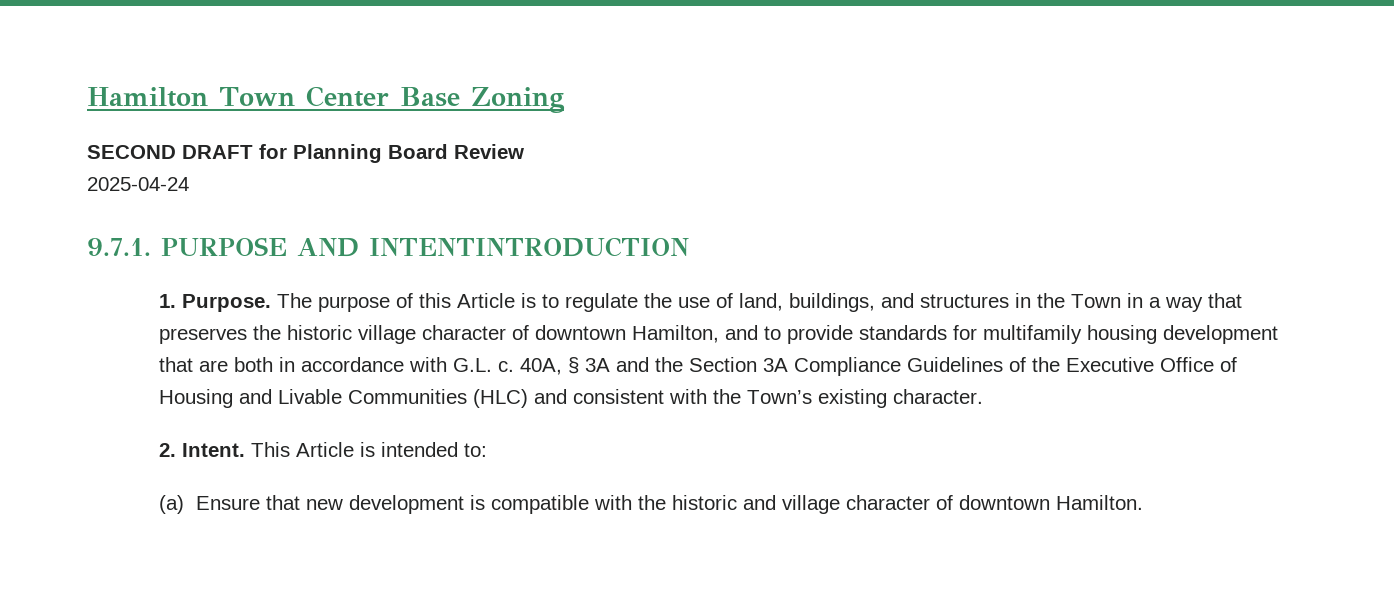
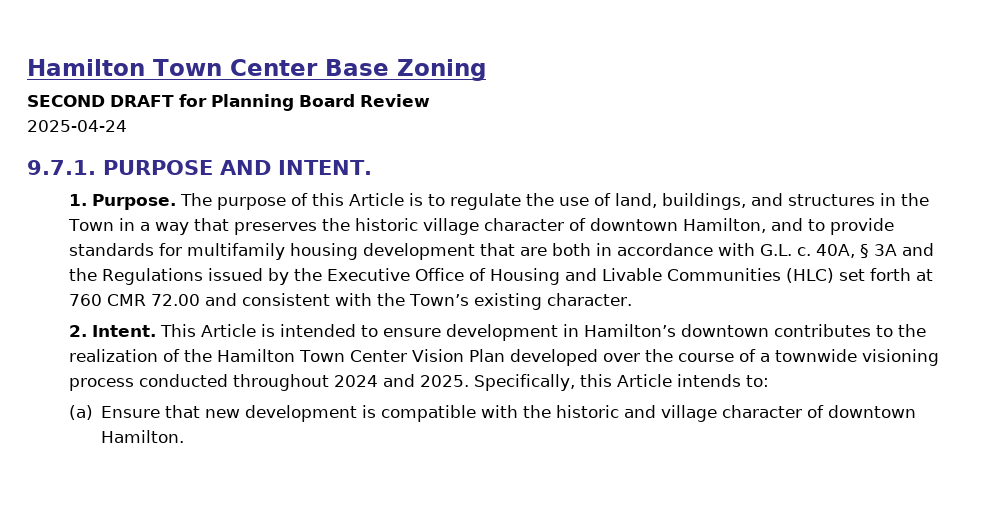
- 9.7.1. PURPOSE AND INTENTINTRODUCTION
+ 9.7.1. PURPOSE AND INTENT.
- 40A, § 3A and the Section 3A Compliance Guidelines of the Executive Office of Housing and Livable Communities (HLC) and consistent with the Town’s existing character.
+ 40A, § 3A and the Regulations issued by the Executive Office of Housing and Livable Communities (HLC) set forth at 760 CMR 72.00 and consistent with the Town’s existing character.
- This Article is intended to:
+ This Article is intended to ensure development in Hamilton’s downtown contributes to the realization of the Hamilton Town Center Vision Plan developed over the course of a townwide visioning process conducted throughout 2024 and 2025. Specifically, this Article intends to:

